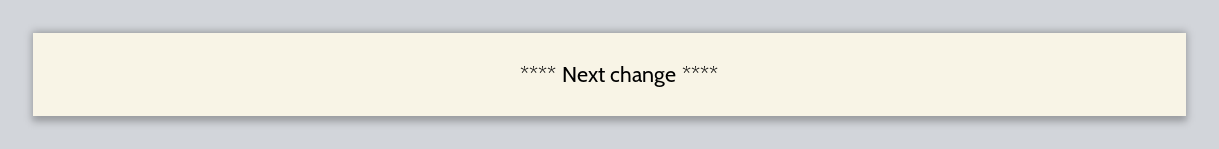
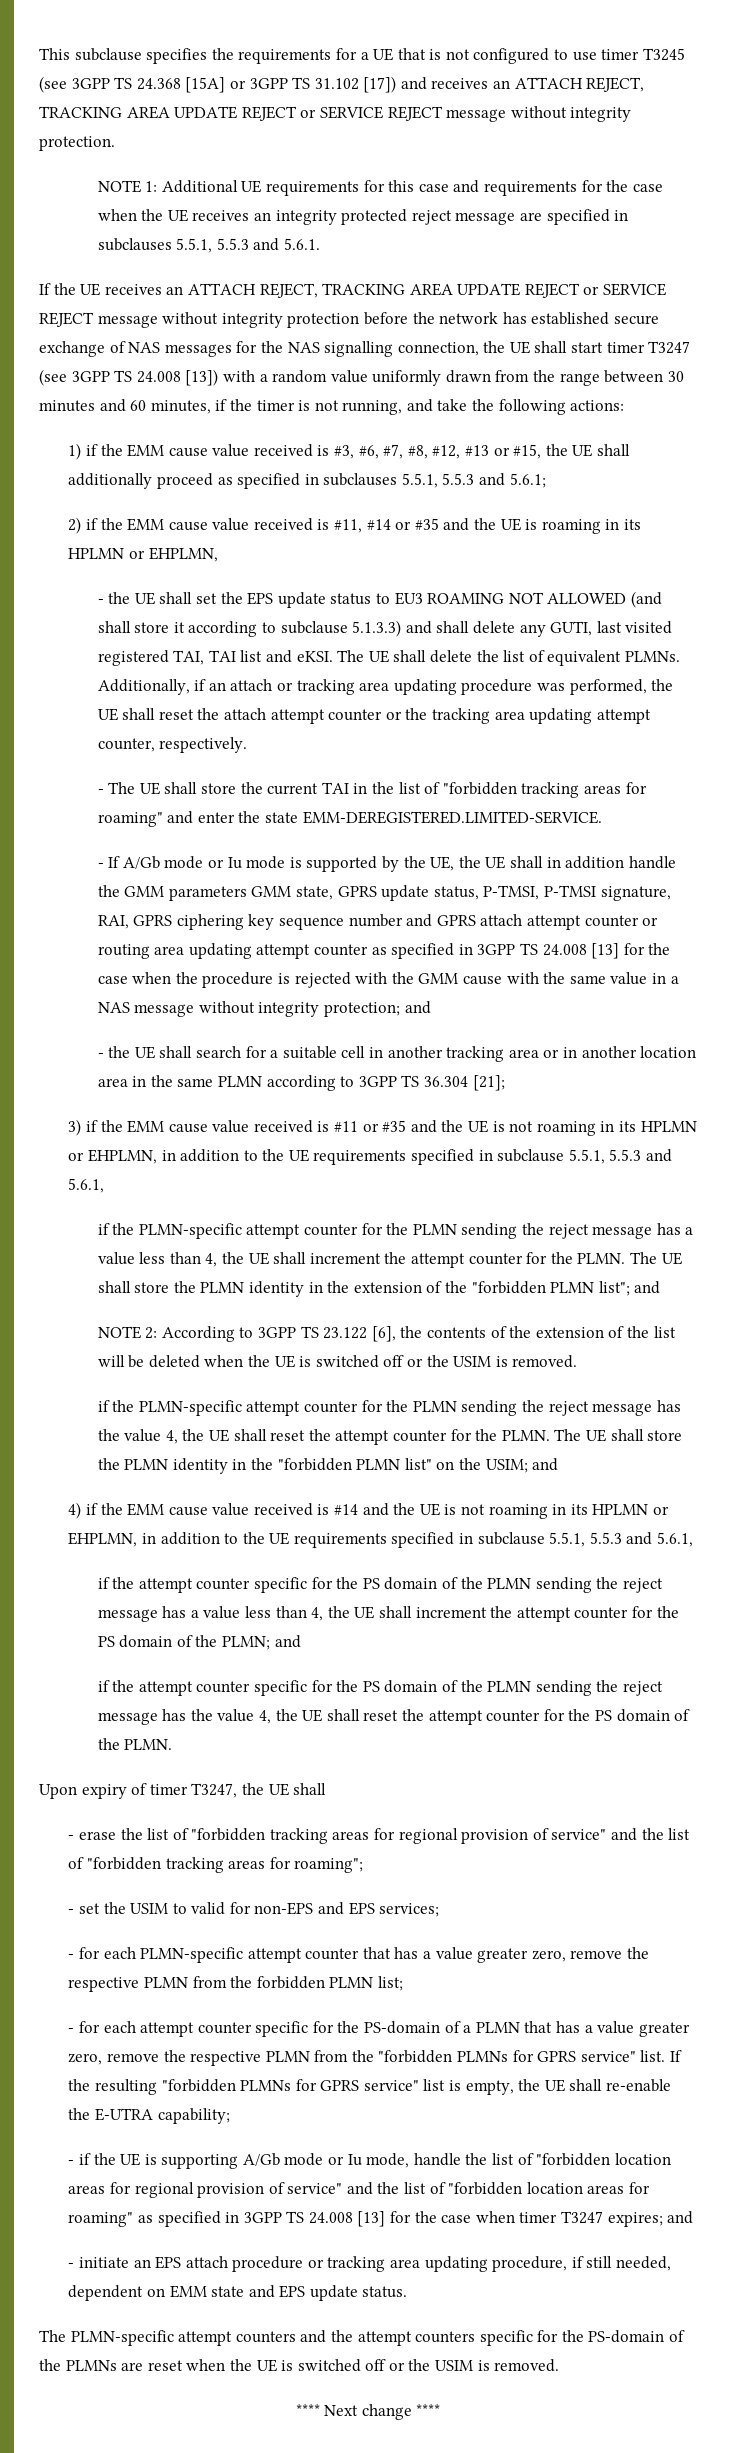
+ This subclause specifies the requirements for a UE that is not configured to use timer T3245 (see 3GPP TS 24.368 [15A] or 3GPP TS 31.102 [17]) and receives an ATTACH REJECT, TRACKING AREA UPDATE REJECT or SERVICE REJECT message without integrity protection.
+ NOTE 1: Additional UE requirements for this case and requirements for the case when the UE receives an integrity protected reject message are specified in subclauses 5.5.1, 5.5.3 and 5.6.1.
+ If the UE receives an ATTACH REJECT, TRACKING AREA UPDATE REJECT or SERVICE REJECT message without integrity protection before the network has established secure exchange of NAS messages for the NAS signalling connection, the UE shall start timer T3247 (see 3GPP TS 24.008 [13]) with a random value uniformly drawn from the range between 30 minutes and 60 minutes, if the timer is not running, and take the following actions:
+ 1) if the EMM cause value received is #3, #6, #7, #8, #12, #13 or #15, the UE shall additionally proceed as specified in subclauses 5.5.1, 5.5.3 and 5.6.1;
+ 2) if the EMM cause value received is #11, #14 or #35 and the UE is roaming in its HPLMN or EHPLMN,
+ - the UE shall set the EPS update status to EU3 ROAMING NOT ALLOWED (and shall store it according to subclause 5.1.3.3) and shall delete any GUTI, last visited registered TAI, TAI list and eKSI. The UE shall delete the list of equivalent PLMNs. Additionally, if an attach or tracking area updating procedure was performed, the UE shall reset the attach attempt counter or the tracking area updating attempt counter, respectively.
+ - The UE shall store the current TAI in the list of "forbidden tracking areas for roaming" and enter the state EMM-DEREGISTERED.LIMITED-SERVICE.
+ - If A/Gb mode or Iu mode is supported by the UE, the UE shall in addition handle the GMM parameters GMM state, GPRS update status, P-TMSI, P-TMSI signature, RAI, GPRS ciphering key sequence number and GPRS attach attempt counter or routing area updating attempt counter as specified in 3GPP TS 24.008 [13] for the case when the procedure is rejected with the GMM cause with the same value in a NAS message without integrity protection; and
+ - the UE shall search for a suitable cell in another tracking area or in another location area in the same PLMN according to 3GPP TS 36.304 [21];
+ 3) if the EMM cause value received is #11 or #35 and the UE is not roaming in its HPLMN or EHPLMN, in addition to the UE requirements specified in subclause 5.5.1, 5.5.3 and 5.6.1,
+ if the PLMN-specific attempt counter for the PLMN sending the reject message has a value less than 4, the UE shall increment the attempt counter for the PLMN. The UE shall store the PLMN identity in the extension of the "forbidden PLMN list"; and
+ NOTE 2: According to 3GPP TS 23.122 [6], the contents of the extension of the list will be deleted when the UE is switched off or the USIM is removed.
+ if the PLMN-specific attempt counter for the PLMN sending the reject message has the value 4, the UE shall reset the attempt counter for the PLMN. The UE shall store the PLMN identity in the "forbidden PLMN list" on the USIM; and
+ 4) if the EMM cause value received is #14 and the UE is not roaming in its HPLMN or EHPLMN, in addition to the UE requirements specified in subclause 5.5.1, 5.5.3 and 5.6.1,
+ if the attempt counter specific for the PS domain of the PLMN sending the reject message has a value less than 4, the UE shall increment the attempt counter for the PS domain of the PLMN; and
+ if the attempt counter specific for the PS domain of the PLMN sending the reject message has the value 4, the UE shall reset the attempt counter for the PS domain of the PLMN.
+ Upon expiry of timer T3247, the UE shall
+ - erase the list of "forbidden tracking areas for regional provision of service" and the list of "forbidden tracking areas for roaming";
+ - set the USIM to valid for non-EPS and EPS services;
+ - for each PLMN-specific attempt counter that has a value greater zero, remove the respective PLMN from the forbidden PLMN list;
+ - for each attempt counter specific for the PS-domain of a PLMN that has a value greater zero, remove the respective PLMN from the "forbidden PLMNs for GPRS service" list. If the resulting "forbidden PLMNs for GPRS service" list is empty, the UE shall re-enable the E-UTRA capability;
+ - if the UE is supporting A/Gb mode or Iu mode, handle the list of "forbidden location areas for regional provision of service" and the list of "forbidden location areas for roaming" as specified in 3GPP TS 24.008 [13] for the case when timer T3247 expires; and
+ - initiate an EPS attach procedure or tracking area updating procedure, if still needed, dependent on EMM state and EPS update status.
+ The PLMN-specific attempt counters and the attempt counters specific for the PS-domain of the PLMNs are reset when the UE is switched off or the USIM is removed.

